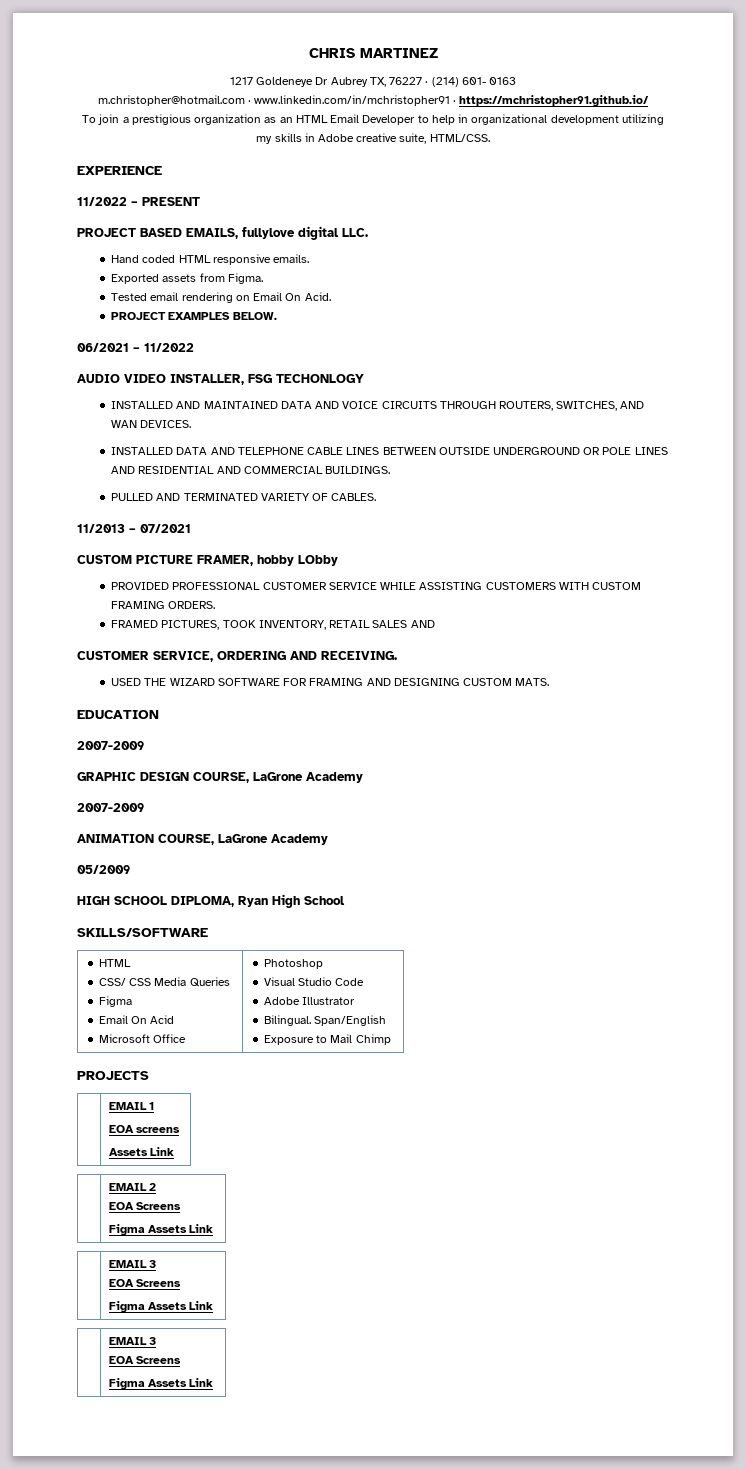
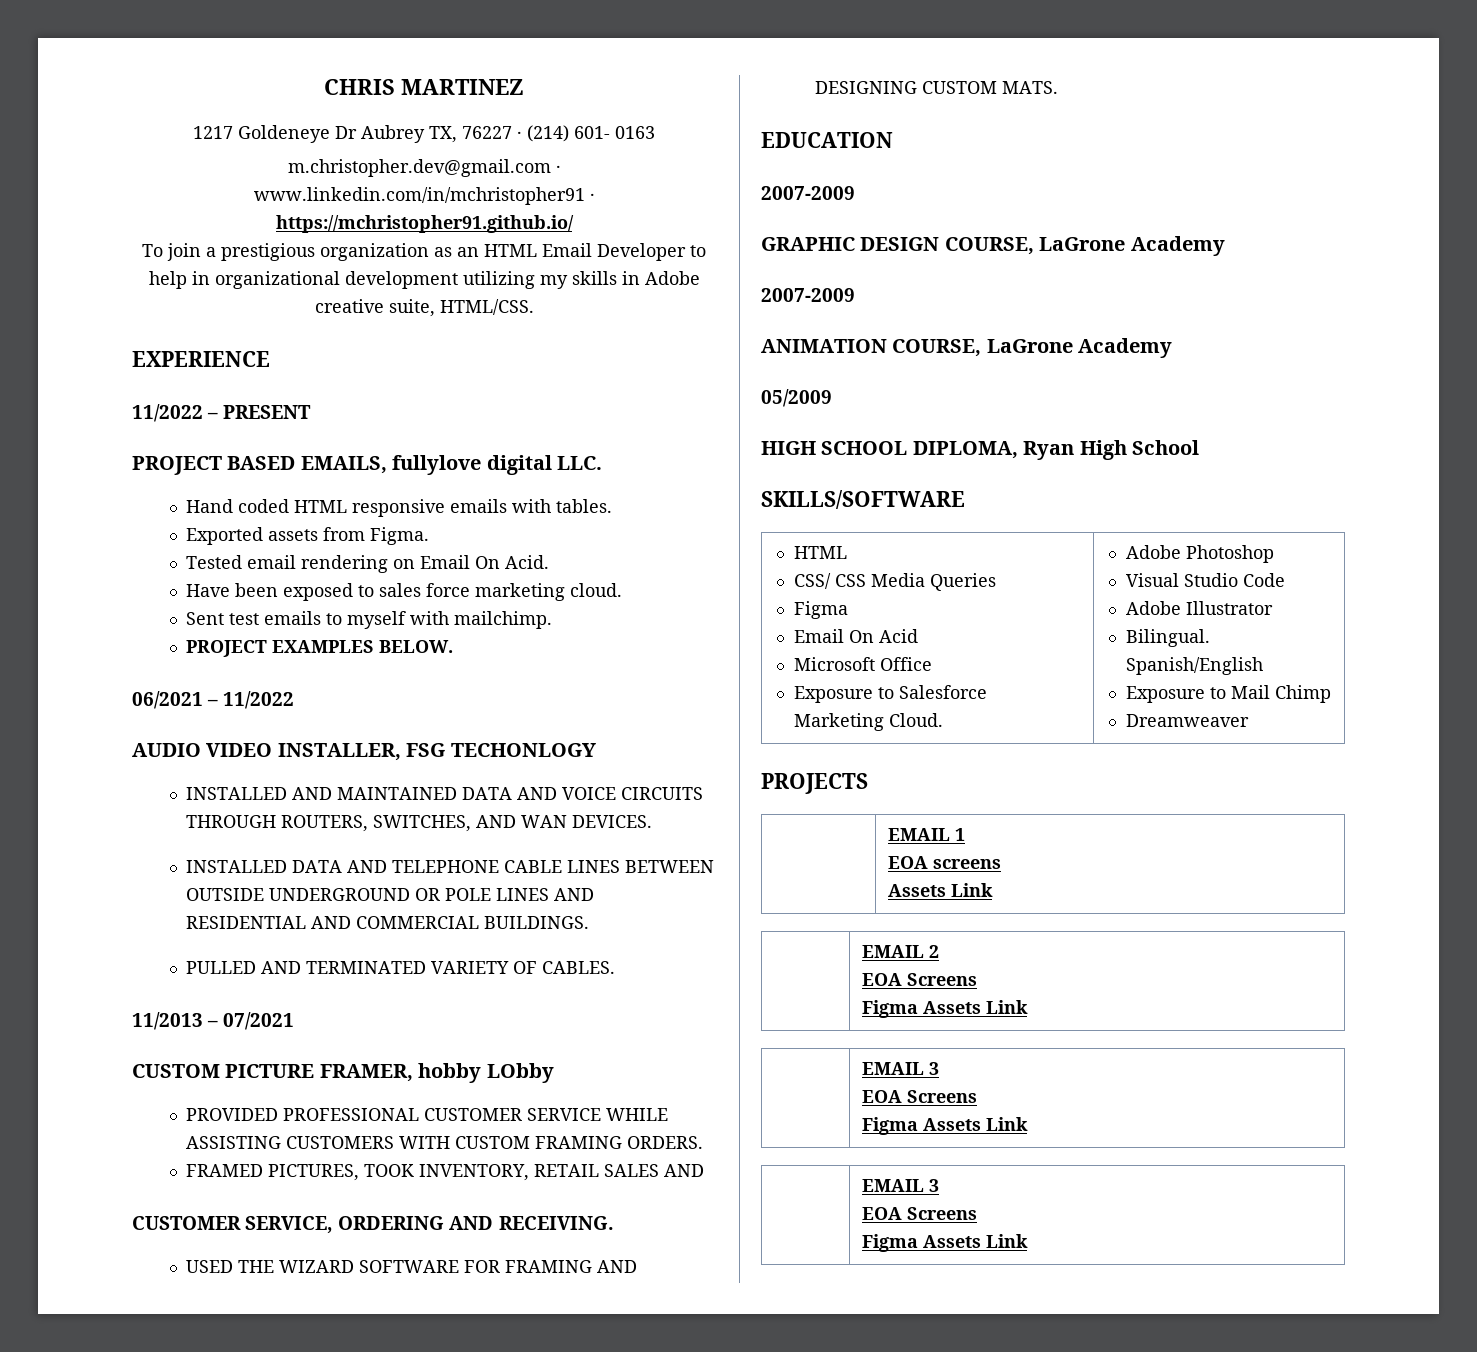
- m.christopher@hotmail.com · www.linkedin.com/in/mchristopher91 · https://mchristopher91.github.io/
+ m.christopher.dev@gmail.com · www.linkedin.com/in/mchristopher91 · https://mchristopher91.github.io/
- Hand coded HTML responsive emails.
+ Hand coded HTML responsive emails with tables.
+ Have been exposed to sales force marketing cloud.
+ Sent test emails to myself with mailchimp.
  SKILLS/SOFTWARE
  HTML
  CSS/ CSS Media Queries
  Figma
  Email On Acid
- Microsoft Office | Photoshop
+ Microsoft Office
+ Exposure to Salesforce Marketing Cloud. | Adobe Photoshop
  Visual Studio Code
  Adobe Illustrator
- Bilingual. Span/English
+ Bilingual. Spanish/English
  Exposure to Mail Chimp
+ Dreamweaver

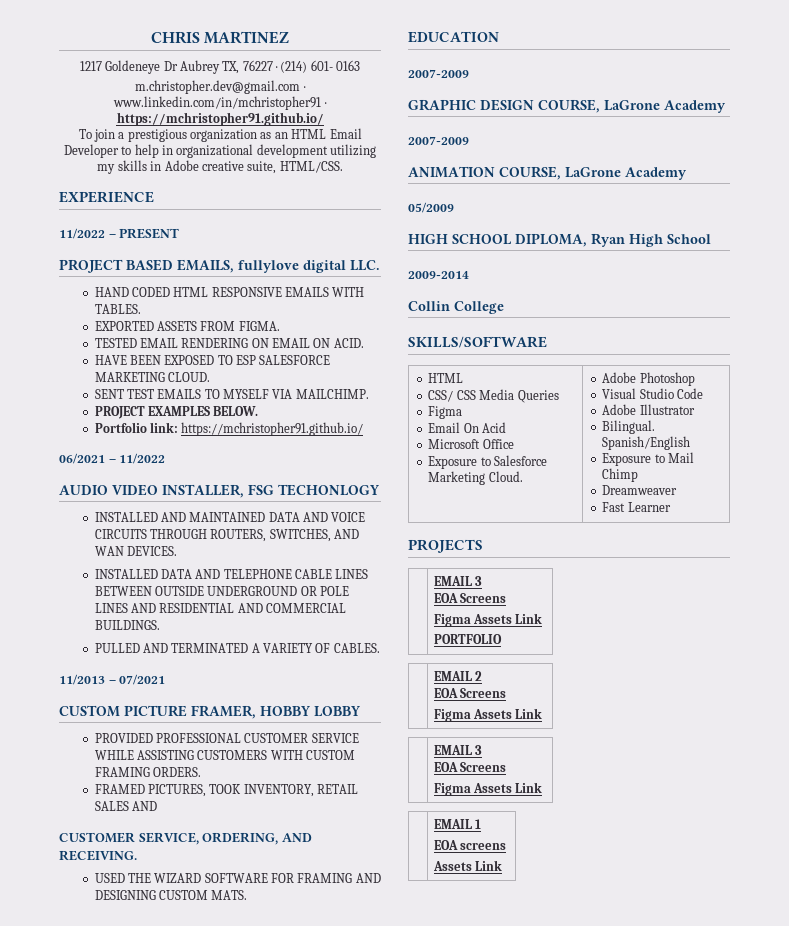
- Hand coded HTML responsive emails with tables.
- Exported assets from Figma.
- Tested email rendering on Email On Acid.
- Have been exposed to sales force marketing cloud.
- Sent test emails to myself with mailchimp.
+ HAND CODED HTML RESPONSIVE EMAILS WITH TABLES.
+ EXPORTED ASSETS FROM FIGMA.
+ TESTED EMAIL RENDERING ON EMAIL ON ACID.
+ HAVE BEEN EXPOSED TO ESP SALESFORCE MARKETING CLOUD.
+ SENT TEST EMAILS TO MYSELF VIA MAILCHIMP.
+ Portfolio link: https://mchristopher91.github.io/
- PULLED AND TERMINATED VARIETY OF CABLES.
+ PULLED AND TERMINATED A VARIETY OF CABLES.
- CUSTOM PICTURE FRAMER, hobby LObby
+ CUSTOM PICTURE FRAMER, HOBBY LOBBY
- CUSTOMER SERVICE, ORDERING AND RECEIVING.
+ CUSTOMER SERVICE, ORDERING, AND RECEIVING.
+ 2009-2014
+ Collin College
  SKILLS/SOFTWARE
  HTML
  CSS/ CSS Media Queries
  Figma
  Email On Acid
  Microsoft Office
  Exposure to Salesforce Marketing Cloud. | Adobe Photoshop
  Visual Studio Code
  Adobe Illustrator
  Bilingual. Spanish/English
  Exposure to Mail Chimp
  Dreamweaver
+ Fast Learner
  PROJECTS
- | EMAIL 1
- EOA screens
- Assets Link
+ | EMAIL 3
+ EOA Screens
+ Figma Assets Link
+ PORTFOLIO
  | EMAIL 2
  EOA Screens
  Figma Assets Link
  | EMAIL 3
  EOA Screens
  Figma Assets Link
- | EMAIL 3
- EOA Screens
- Figma Assets Link
+ | EMAIL 1
+ EOA screens
+ Assets Link

